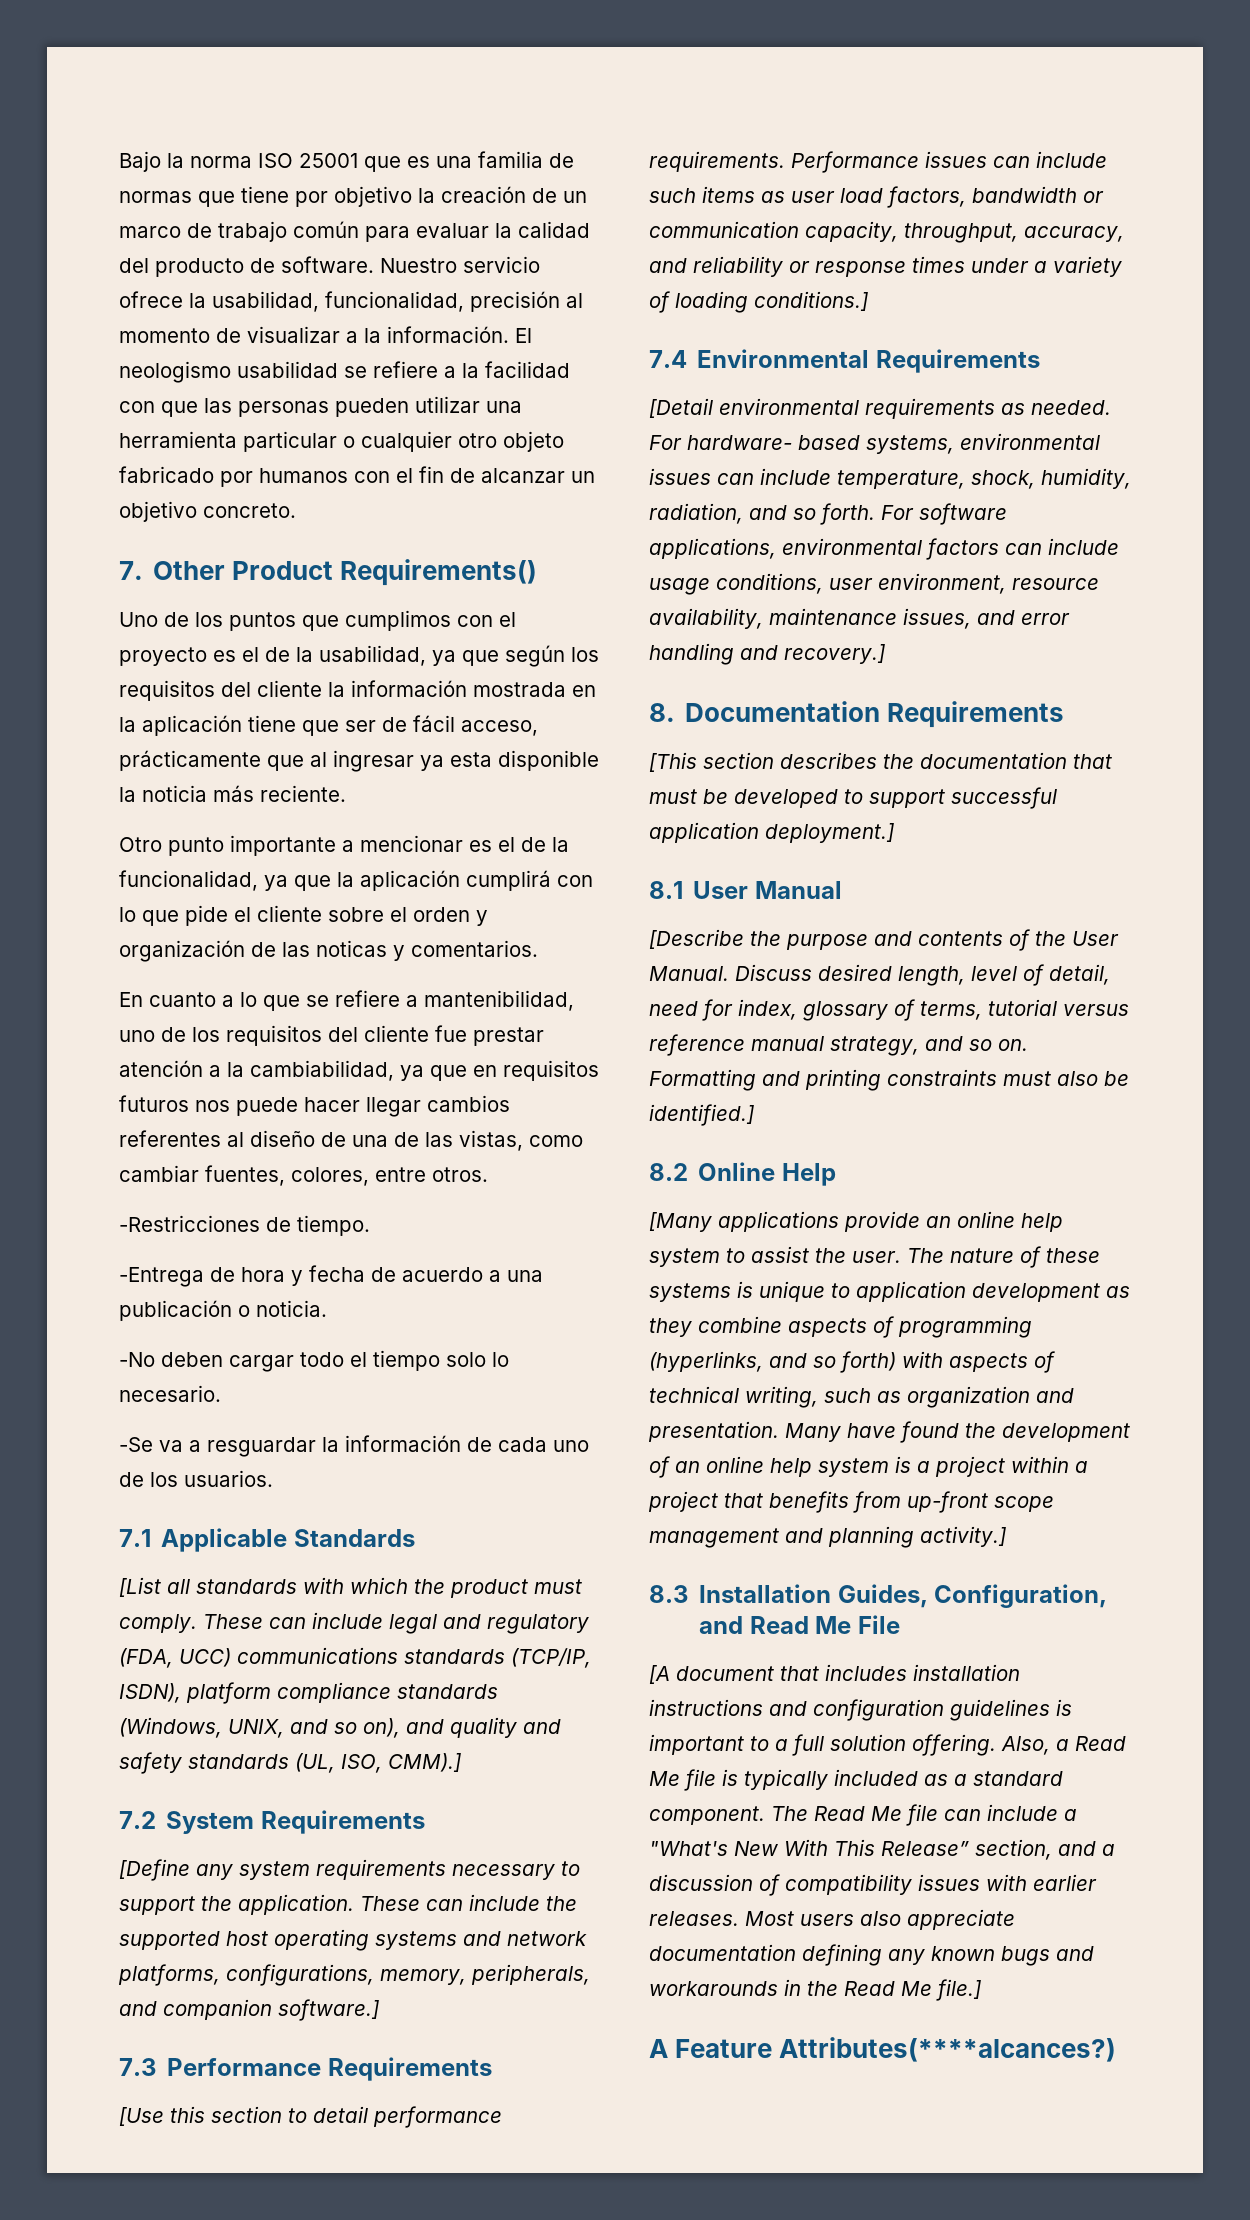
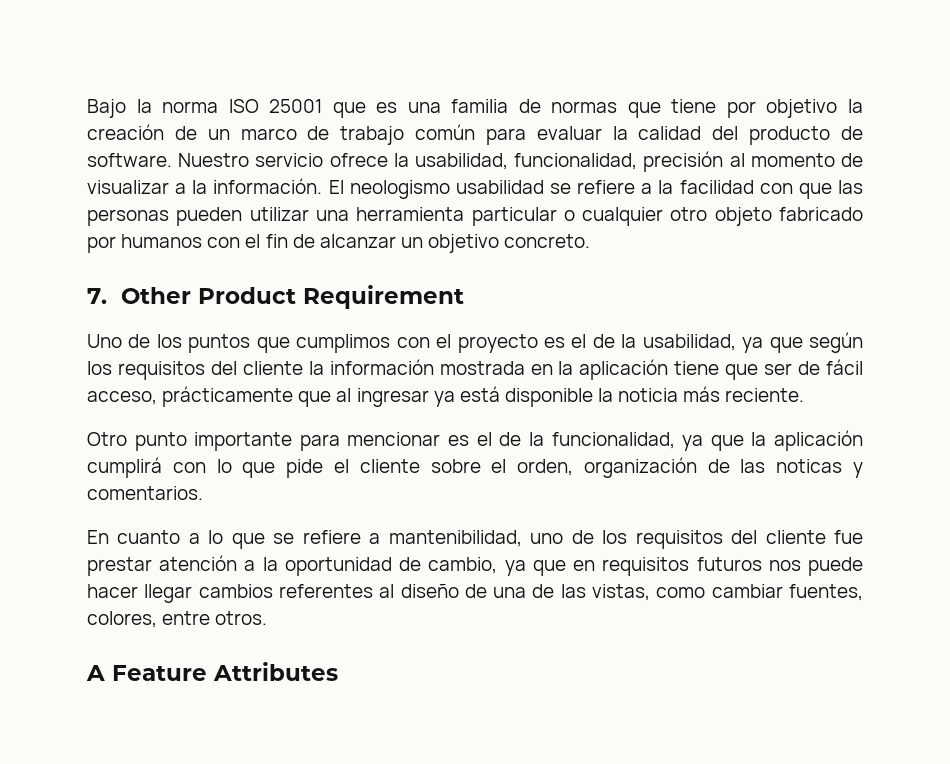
- 7. Other Product Requirements()
+ 7. Other Product Requirement
- Uno de los puntos que cumplimos con el proyecto es el de la usabilidad, ya que según los requisitos del cliente la información mostrada en la aplicación tiene que ser de fácil acceso, prácticamente que al ingresar ya esta disponible la noticia más reciente.
+ Uno de los puntos que cumplimos con el proyecto es el de la usabilidad, ya que según los requisitos del cliente la información mostrada en la aplicación tiene que ser de fácil acceso, prácticamente que al ingresar ya está disponible la noticia más reciente.
- Otro punto importante a mencionar es el de la funcionalidad, ya que la aplicación cumplirá con lo que pide el cliente sobre el orden y organización de las noticas y comentarios.
+ Otro punto importante para mencionar es el de la funcionalidad, ya que la aplicación cumplirá con lo que pide el cliente sobre el orden, organización de las noticas y comentarios.
- En cuanto a lo que se refiere a mantenibilidad, uno de los requisitos del cliente fue prestar atención a la cambiabilidad, ya que en requisitos futuros nos puede hacer llegar cambios referentes al diseño de una de las vistas, como cambiar fuentes, colores, entre otros.
+ En cuanto a lo que se refiere a mantenibilidad, uno de los requisitos del cliente fue prestar atención a la oportunidad de cambio, ya que en requisitos futuros nos puede hacer llegar cambios referentes al diseño de una de las vistas, como cambiar fuentes, colores, entre otros.
- -Restricciones de tiempo.
- -Entrega de hora y fecha de acuerdo a una publicación o noticia.
- -No deben cargar todo el tiempo solo lo necesario.
- -Se va a resguardar la información de cada uno de los usuarios.
- 7.1 Applicable Standards
- [List all standards with which the product must comply. These can include legal and regulatory (FDA, UCC) communications standards (TCP/IP, ISDN), platform compliance standards (Windows, UNIX, and so on), and quality and safety standards (UL, ISO, CMM).]
- 7.2 System Requirements
- [Define any system requirements necessary to support the application. These can include the supported host operating systems and network platforms, configurations, memory, peripherals, and companion software.]
- 7.3 Performance Requirements
- [Use this section to detail performance requirements. Performance issues can include such items as user load factors, bandwidth or communication capacity, throughput, accuracy, and reliability or response times under a variety of loading conditions.]
- 7.4 Environmental Requirements
- [Detail environmental requirements as needed. For hardware- based systems, environmental issues can include temperature, shock, humidity, radiation, and so forth. For software applications, environmental factors can include usage conditions, user environment, resource availability, maintenance issues, and error handling and recovery.]
- 8. Documentation Requirements
- [This section describes the documentation that must be developed to support successful application deployment.]
- 8.1 User Manual
- [Describe the purpose and contents of the User Manual. Discuss desired length, level of detail, need for index, glossary of terms, tutorial versus reference manual strategy, and so on. Formatting and printing constraints must also be identified.]
- 8.2 Online Help
- [Many applications provide an online help system to assist the user. The nature of these systems is unique to application development as they combine aspects of programming (hyperlinks, and so forth) with aspects of technical writing, such as organization and presentation. Many have found the development of an online help system is a project within a project that benefits from up-front scope management and planning activity.]
- 8.3 Installation Guides, Configuration, and Read Me File
- [A document that includes installation instructions and configuration guidelines is important to a full solution offering. Also, a Read Me file is typically included as a standard component. The Read Me file can include a "What's New With This Release” section, and a discussion of compatibility issues with earlier releases. Most users also appreciate documentation defining any known bugs and workarounds in the Read Me file.]
- A Feature Attributes(****alcances?)
+ A Feature Attributes

